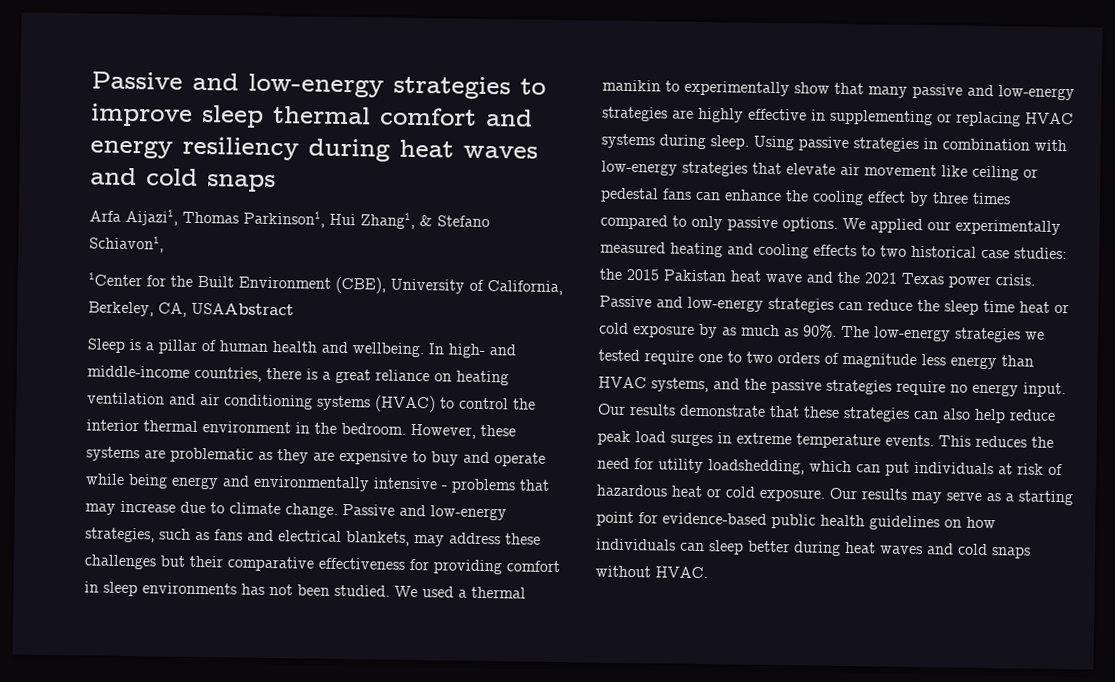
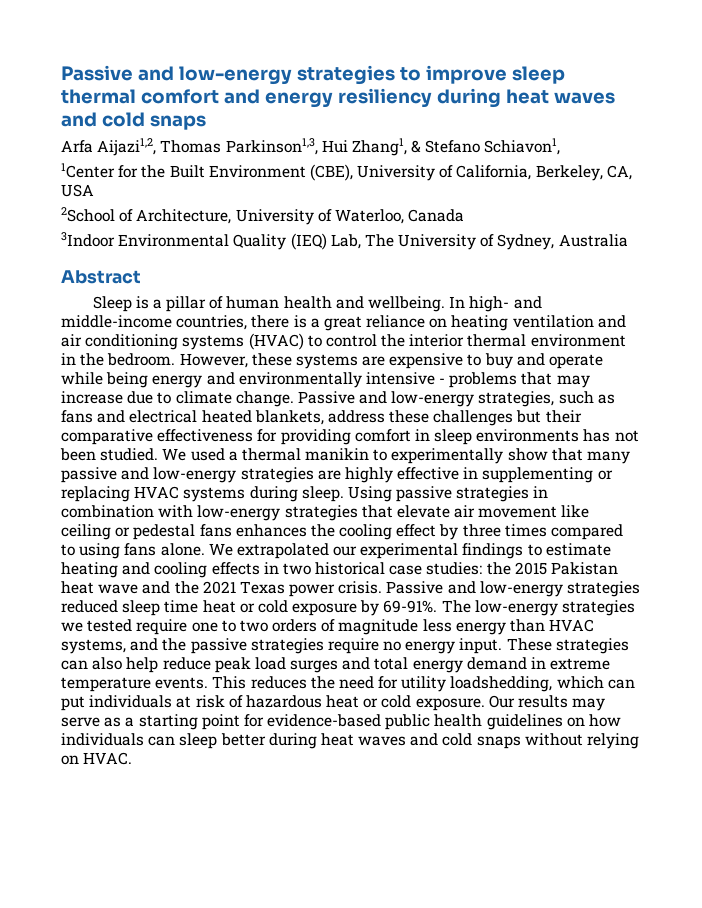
- Arfa Aijazi1, Thomas Parkinson1, Hui Zhang1, & Stefano Schiavon1,
+ Arfa Aijazi1,2, Thomas Parkinson1,3, Hui Zhang1, & Stefano Schiavon1,
- 1Center for the Built Environment (CBE), University of California, Berkeley, CA, USAAbstract
+ 1Center for the Built Environment (CBE), University of California, Berkeley, CA, USA
+ 2School of Architecture, University of Waterloo, Canada
+ 3Indoor Environmental Quality (IEQ) Lab, The University of Sydney, Australia
+ Abstract
- However, these systems are problematic as they are expensive to buy and operate while being energy and environmentally intensive - problems that may increase due to climate change.
+ However, these systems are expensive to buy and operate while being energy and environmentally intensive - problems that may increase due to climate change.
- Passive and low-energy strategies, such as fans and electrical blankets, may address these challenges but their comparative effectiveness for providing comfort in sleep environments has not been studied.
+ Passive and low-energy strategies, such as fans and electrical heated blankets, address these challenges but their comparative effectiveness for providing comfort in sleep environments has not been studied.
- Using passive strategies in combination with low-energy strategies that elevate air movement like ceiling or pedestal fans can enhance the cooling effect by three times compared to only passive options. We applied our experimentally measured heating and cooling effects to two historical case studies: the 2015 Pakistan heat wave and the 2021 Texas power crisis.
+ Using passive strategies in combination with low-energy strategies that elevate air movement like ceiling or pedestal fans enhances the cooling effect by three times compared to using fans alone. We extrapolated our experimental findings to estimate heating and cooling effects in two historical case studies: the 2015 Pakistan heat wave and the 2021 Texas power crisis.
- Passive and low-energy strategies can reduce the sleep time heat or cold exposure by as much as 90%.
+ Passive and low-energy strategies reduced sleep time heat or cold exposure by 69-91%.
- Our results demonstrate that these strategies can also help reduce peak load surges in extreme temperature events.
+ These strategies can also help reduce peak load surges and total energy demand in extreme temperature events.
- Our results may serve as a starting point for evidence-based public health guidelines on how individuals can sleep better during heat waves and cold snaps without HVAC.
+ Our results may serve as a starting point for evidence-based public health guidelines on how individuals can sleep better during heat waves and cold snaps without relying on HVAC.

